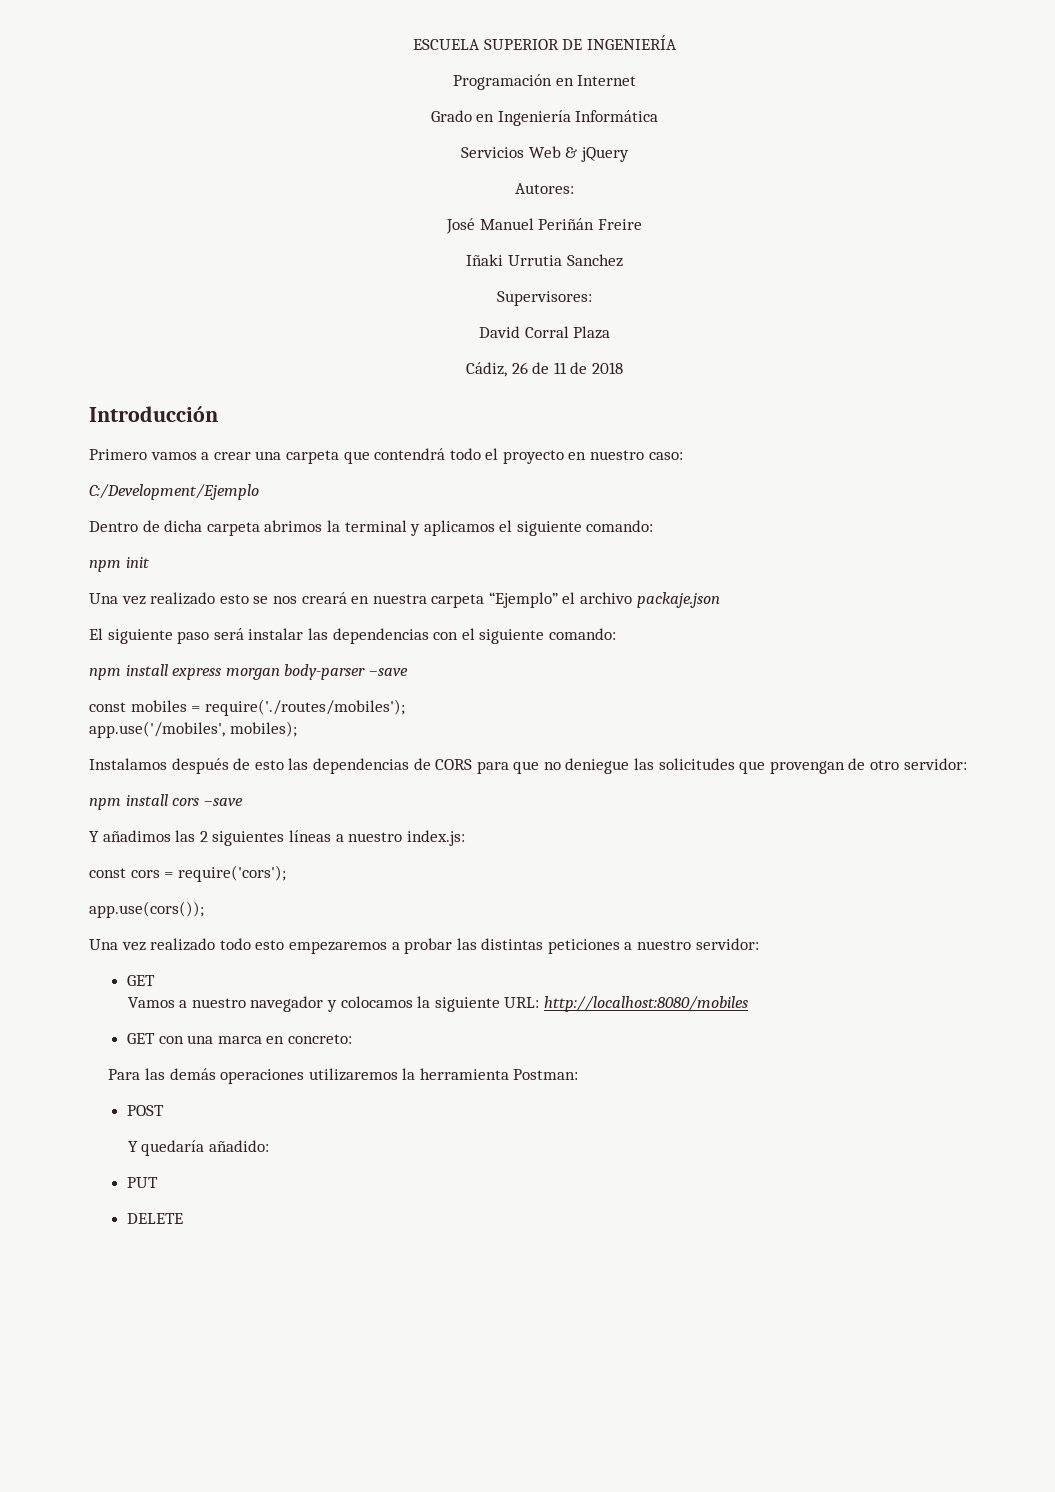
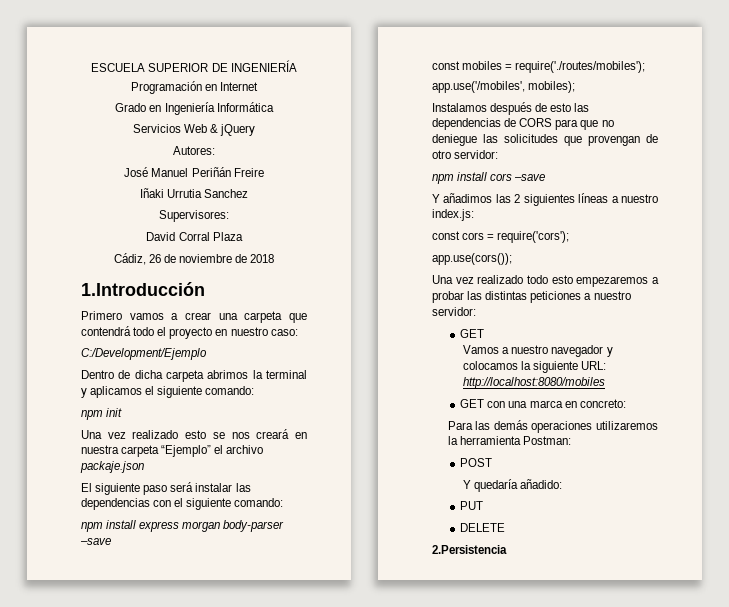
- Cádiz, 26 de 11 de 2018
+ Cádiz, 26 de noviembre de 2018
- Introducción
+ 1.Introducción
+ 2.Persistencia

